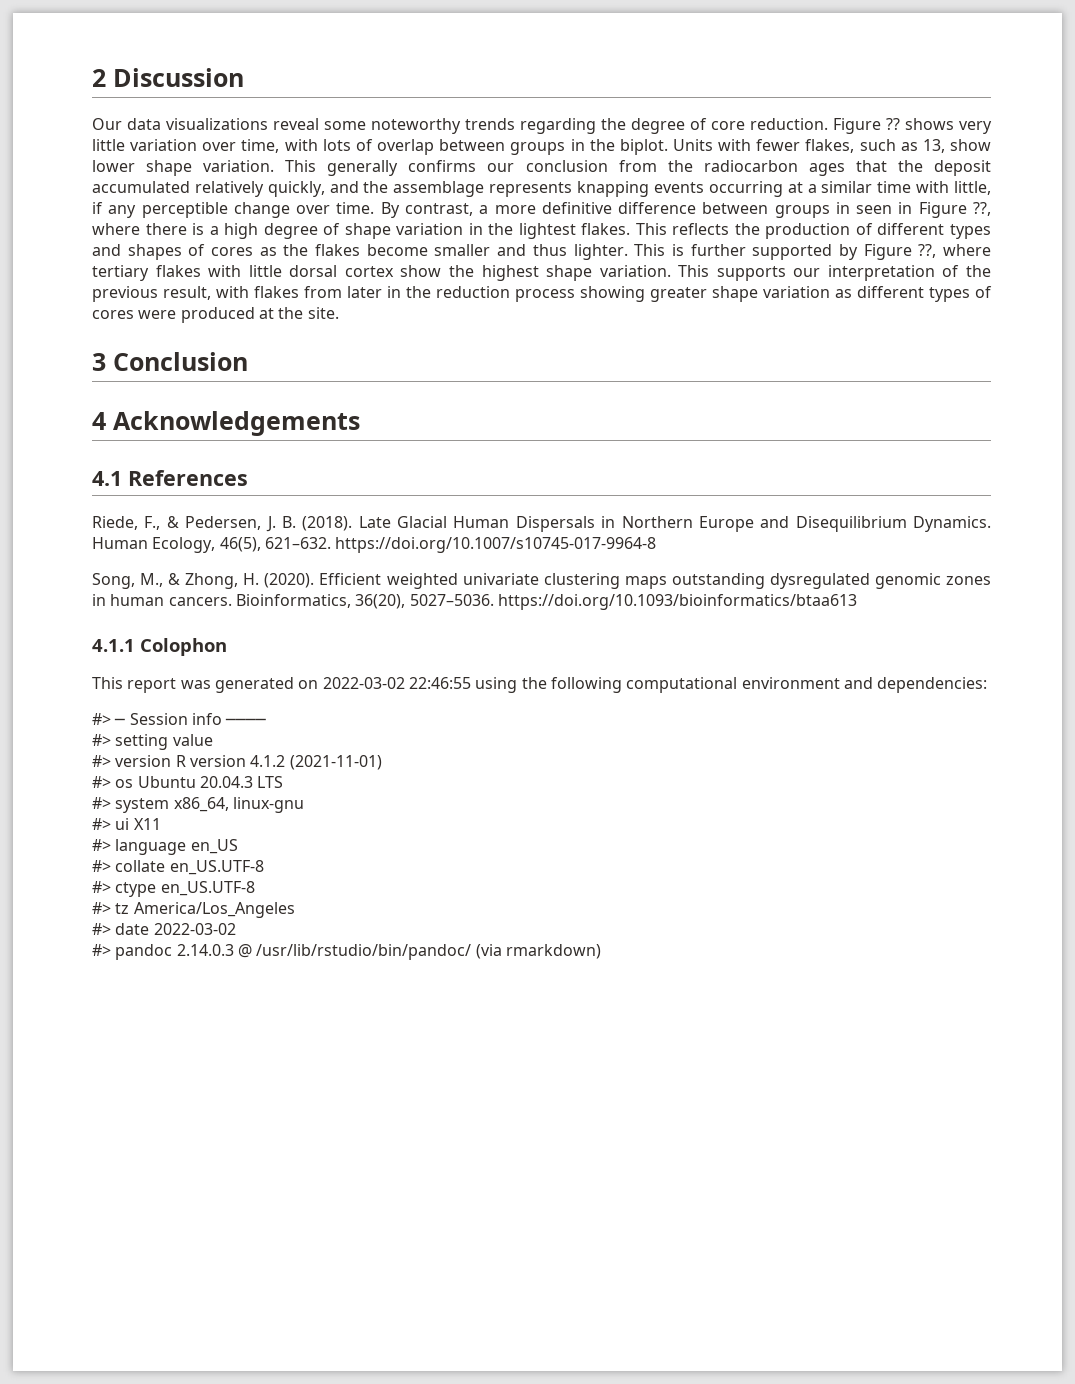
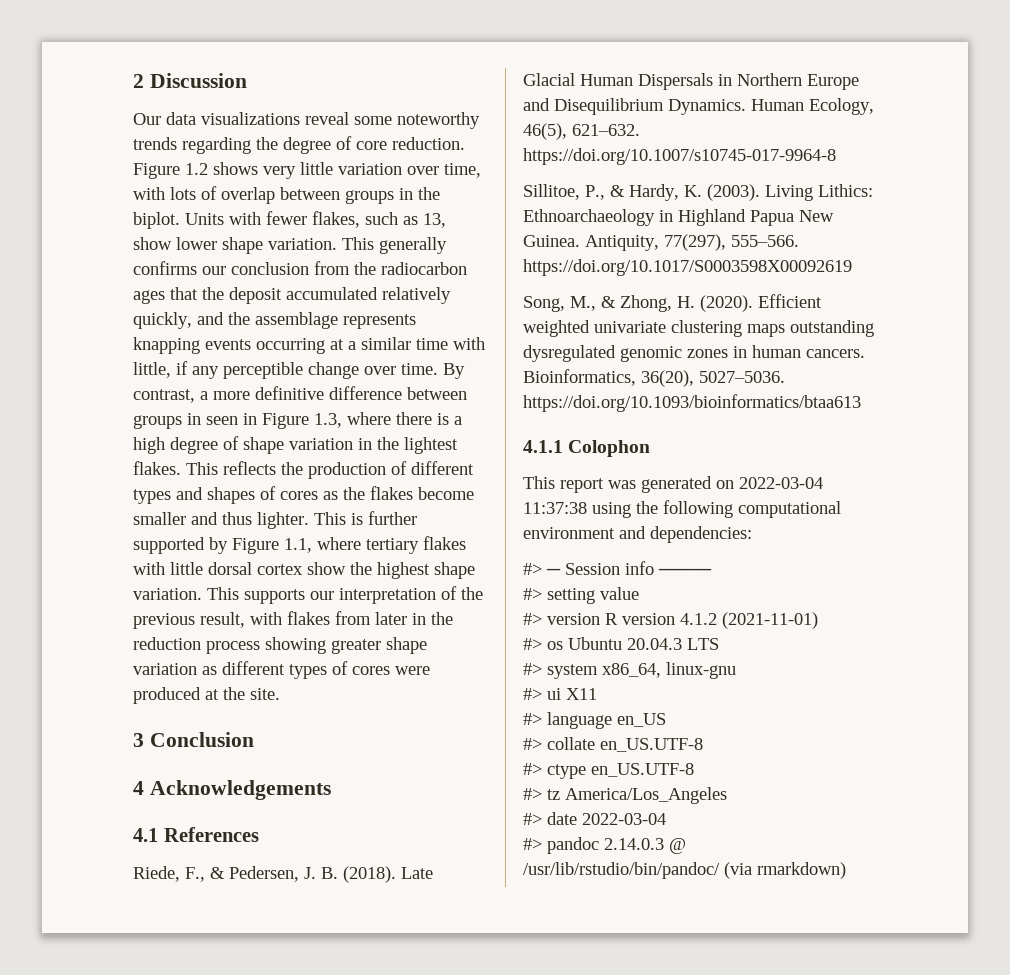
- Figure ?? shows very little variation over time, with lots of overlap between groups in the biplot.
+ Figure 1.2 shows very little variation over time, with lots of overlap between groups in the biplot.
- By contrast, a more definitive difference between groups in seen in Figure ??, where there is a high degree of shape variation in the lightest flakes.
+ By contrast, a more definitive difference between groups in seen in Figure 1.3, where there is a high degree of shape variation in the lightest flakes.
- This is further supported by Figure ??, where tertiary flakes with little dorsal cortex show the highest shape variation.
+ This is further supported by Figure 1.1, where tertiary flakes with little dorsal cortex show the highest shape variation.
+ Sillitoe, P., & Hardy, K. (2003). Living Lithics: Ethnoarchaeology in Highland Papua New Guinea. Antiquity, 77(297), 555–566. https://doi.org/10.1017/S0003598X00092619
- This report was generated on 2022-03-02 22:46:55 using the following computational environment and dependencies:
+ This report was generated on 2022-03-04 11:37:38 using the following computational environment and dependencies:
- #> date 2022-03-02
+ #> date 2022-03-04

